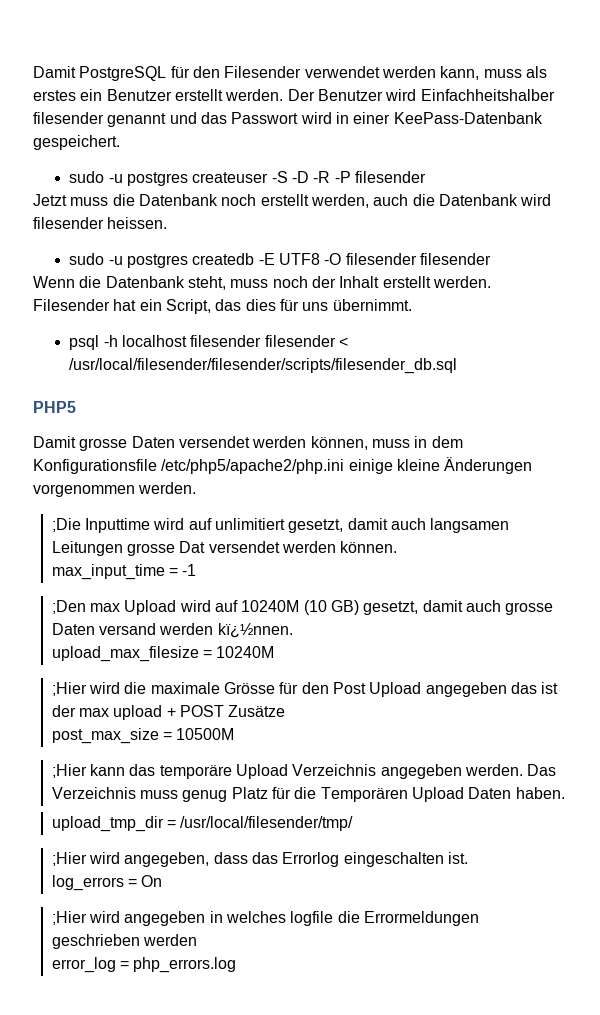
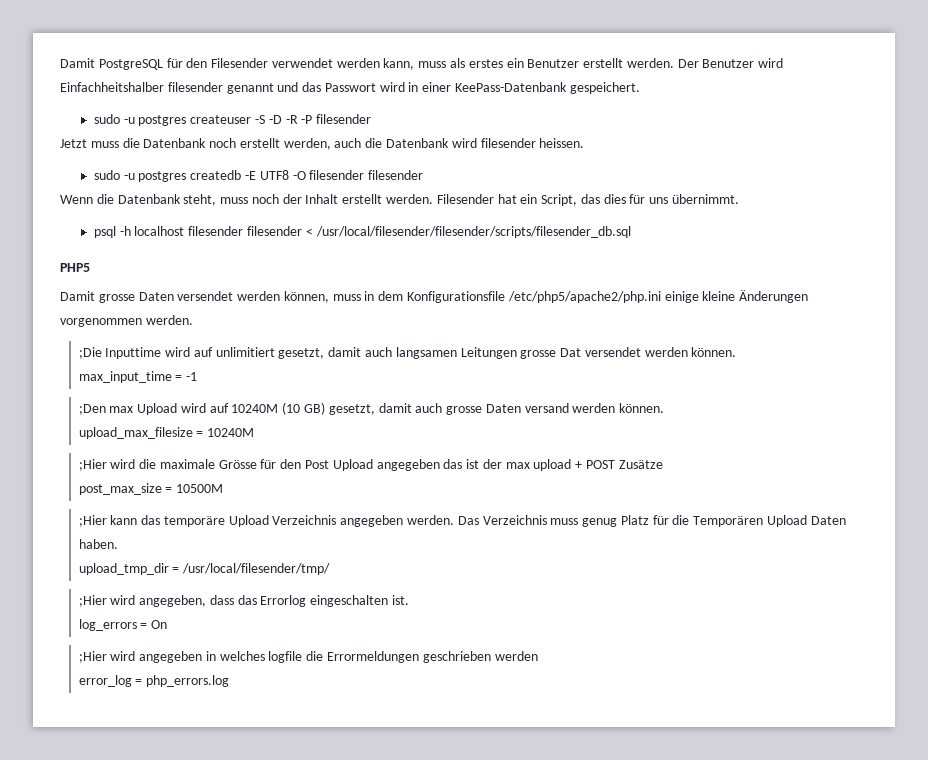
- ;Den max Upload wird auf 10240M (10 GB) gesetzt, damit auch grosse Daten versand werden kï¿½nnen.
+ ;Den max Upload wird auf 10240M (10 GB) gesetzt, damit auch grosse Daten versand werden können.

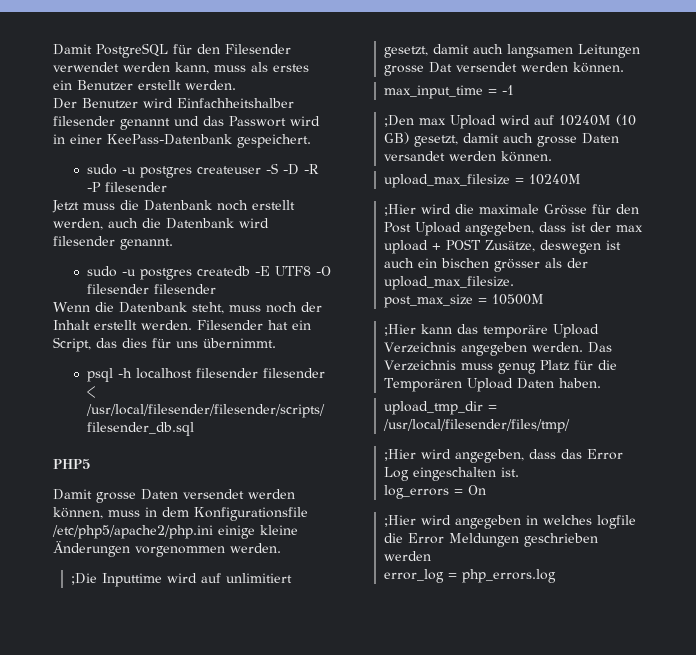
- Damit PostgreSQL für den Filesender verwendet werden kann, muss als erstes ein Benutzer erstellt werden. Der Benutzer wird Einfachheitshalber filesender genannt und das Passwort wird in einer KeePass-Datenbank gespeichert.
+ Damit PostgreSQL für den Filesender verwendet werden kann, muss als erstes ein Benutzer erstellt werden.
+ Der Benutzer wird Einfachheitshalber filesender genannt und das Passwort wird in einer KeePass-Datenbank gespeichert.
- Jetzt muss die Datenbank noch erstellt werden, auch die Datenbank wird filesender heissen.
+ Jetzt muss die Datenbank noch erstellt werden, auch die Datenbank wird filesender genannt.
- ;Den max Upload wird auf 10240M (10 GB) gesetzt, damit auch grosse Daten versand werden können.
+ ;Den max Upload wird auf 10240M (10 GB) gesetzt, damit auch grosse Daten versandet werden können.
- ;Hier wird die maximale Grösse für den Post Upload angegeben das ist der max upload + POST Zusätze
+ ;Hier wird die maximale Grösse für den Post Upload angegeben, dass ist der max upload + POST Zusätze, deswegen ist auch ein bischen grösser als der upload_max_filesize.
- upload_tmp_dir = /usr/local/filesender/tmp/
+ upload_tmp_dir = /usr/local/filesender/files/tmp/
- ;Hier wird angegeben, dass das Errorlog eingeschalten ist.
+ ;Hier wird angegeben, dass das Error Log eingeschalten ist.
- ;Hier wird angegeben in welches logfile die Errormeldungen geschrieben werden
+ ;Hier wird angegeben in welches logfile die Error Meldungen geschrieben werden

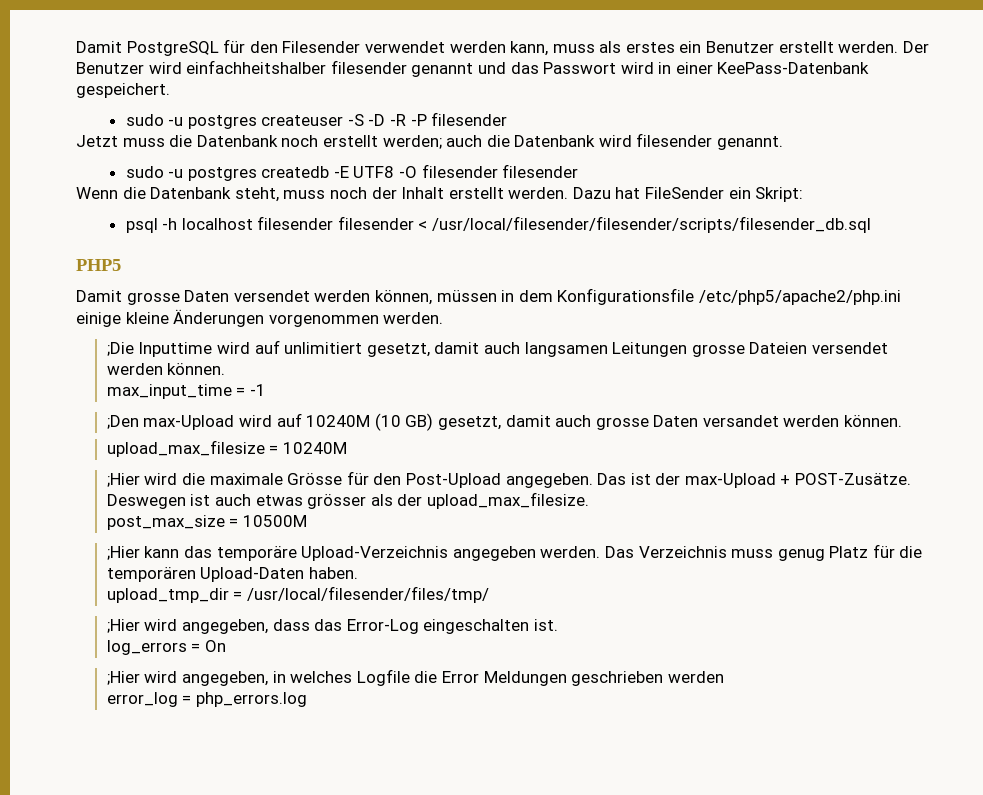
- Damit PostgreSQL für den Filesender verwendet werden kann, muss als erstes ein Benutzer erstellt werden.
- Der Benutzer wird Einfachheitshalber filesender genannt und das Passwort wird in einer KeePass-Datenbank gespeichert.
+ Damit PostgreSQL für den Filesender verwendet werden kann, muss als erstes ein Benutzer erstellt werden. Der Benutzer wird einfachheitshalber filesender genannt und das Passwort wird in einer KeePass-Datenbank gespeichert.
- Jetzt muss die Datenbank noch erstellt werden, auch die Datenbank wird filesender genannt.
+ Jetzt muss die Datenbank noch erstellt werden; auch die Datenbank wird filesender genannt.
- Filesender hat ein Script, das dies für uns übernimmt.
+ Dazu hat FileSender ein Skript:
- Damit grosse Daten versendet werden können, muss in dem Konfigurationsfile /etc/php5/apache2/php.ini einige kleine Änderungen vorgenommen werden.
+ Damit grosse Daten versendet werden können, müssen in dem Konfigurationsfile /etc/php5/apache2/php.ini einige kleine Änderungen vorgenommen werden.
- ;Die Inputtime wird auf unlimitiert gesetzt, damit auch langsamen Leitungen grosse Dat versendet werden können.
+ ;Die Inputtime wird auf unlimitiert gesetzt, damit auch langsamen Leitungen grosse Dateien versendet werden können.
- ;Den max Upload wird auf 10240M (10 GB) gesetzt, damit auch grosse Daten versandet werden können.
+ ;Den max-Upload wird auf 10240M (10 GB) gesetzt, damit auch grosse Daten versandet werden können.
- ;Hier wird die maximale Grösse für den Post Upload angegeben, dass ist der max upload + POST Zusätze, deswegen ist auch ein bischen grösser als der upload_max_filesize.
+ ;Hier wird die maximale Grösse für den Post-Upload angegeben. Das ist der max-Upload + POST-Zusätze. Deswegen ist auch etwas grösser als der upload_max_filesize.
- ;Hier kann das temporäre Upload Verzeichnis angegeben werden.
+ ;Hier kann das temporäre Upload-Verzeichnis angegeben werden.
- Das Verzeichnis muss genug Platz für die Temporären Upload Daten haben.
+ Das Verzeichnis muss genug Platz für die temporären Upload-Daten haben.
- ;Hier wird angegeben, dass das Error Log eingeschalten ist.
+ ;Hier wird angegeben, dass das Error-Log eingeschalten ist.
- ;Hier wird angegeben in welches logfile die Error Meldungen geschrieben werden
+ ;Hier wird angegeben, in welches Logfile die Error Meldungen geschrieben werden

